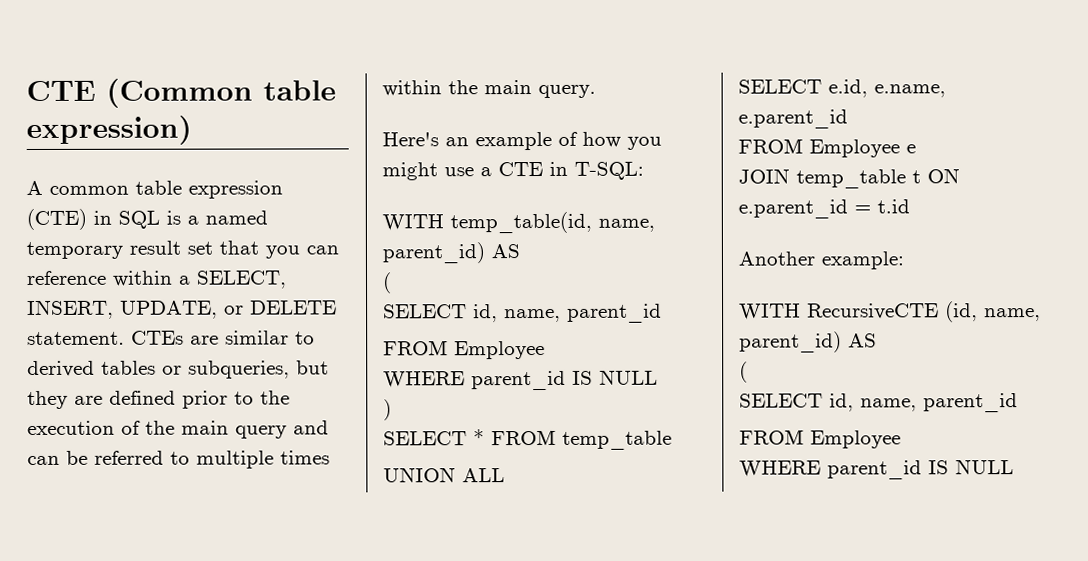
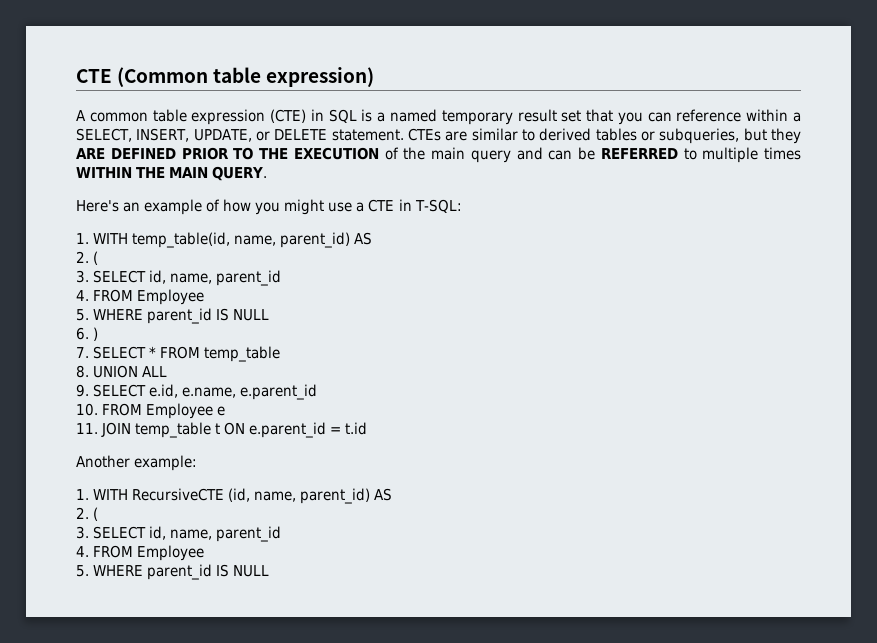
- CTEs are similar to derived tables or subqueries, but they are defined prior to the execution of the main query and can be referred to multiple times within the main query.
+ CTEs are similar to derived tables or subqueries, but they ARE DEFINED PRIOR TO THE EXECUTION of the main query and can be REFERRED to multiple times WITHIN THE MAIN QUERY.
- WITH temp_table(id, name, parent_id) AS
- (
- SELECT id, name, parent_id
- FROM Employee
- WHERE parent_id IS NULL
+ 1. WITH temp_table(id, name, parent_id) AS
+ 2. (
+ 3. SELECT id, name, parent_id
+ 4. FROM Employee
+ 5. WHERE parent_id IS NULL
- )
+ 6. )
- SELECT * FROM temp_table
+ 7. SELECT * FROM temp_table
- UNION ALL
+ 8. UNION ALL
- SELECT e.id, e.name, e.parent_id
+ 9. SELECT e.id, e.name, e.parent_id
- FROM Employee e
+ 10. FROM Employee e
- JOIN temp_table t ON e.parent_id = t.id
+ 11. JOIN temp_table t ON e.parent_id = t.id
- WITH RecursiveCTE (id, name, parent_id) AS
- (
- SELECT id, name, parent_id
- FROM Employee
- WHERE parent_id IS NULL
+ 1. WITH RecursiveCTE (id, name, parent_id) AS
+ 2. (
+ 3. SELECT id, name, parent_id
+ 4. FROM Employee
+ 5. WHERE parent_id IS NULL

